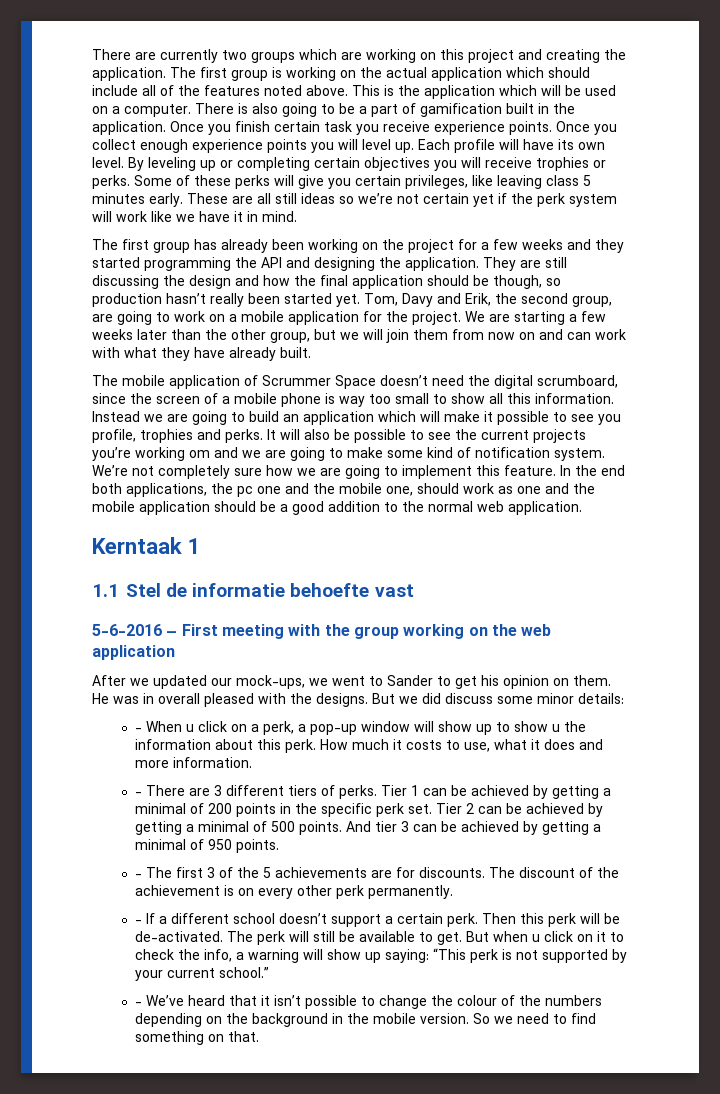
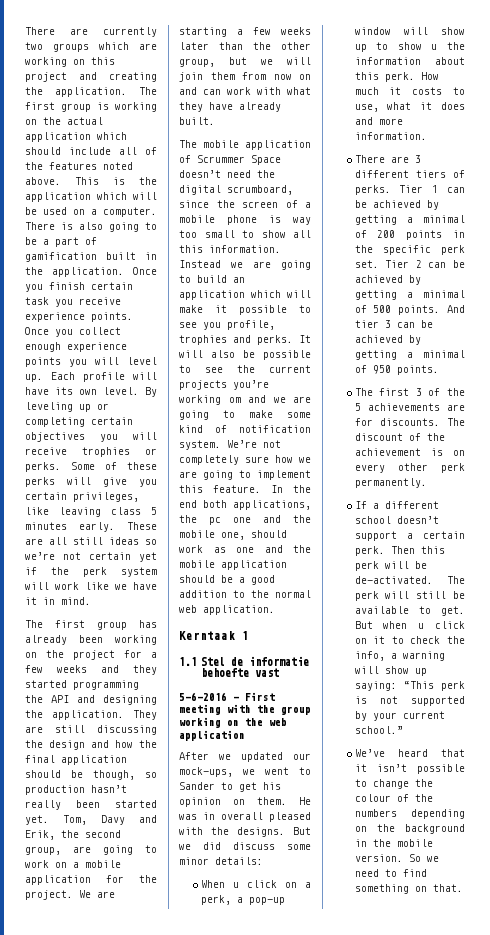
- - When u click on a perk, a pop-up window will show up to show u the information about this perk.
+ When u click on a perk, a pop-up window will show up to show u the information about this perk.
- - There are 3 different tiers of perks.
+ There are 3 different tiers of perks.
- - The first 3 of the 5 achievements are for discounts.
+ The first 3 of the 5 achievements are for discounts.
- - If a different school doesn’t support a certain perk.
+ If a different school doesn’t support a certain perk.
- - We’ve heard that it isn’t possible to change the colour of the numbers depending on the background in the mobile version.
+ We’ve heard that it isn’t possible to change the colour of the numbers depending on the background in the mobile version.

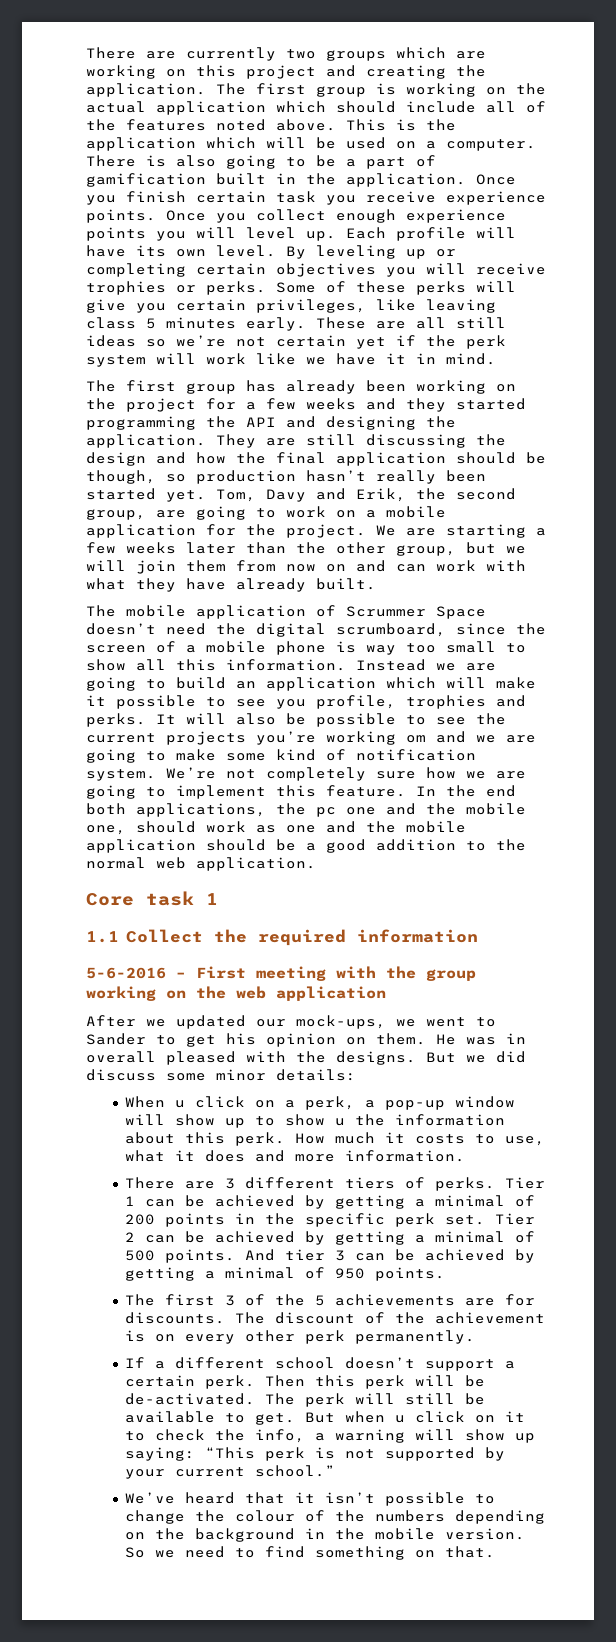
- Kerntaak 1
+ Core task 1
- 1.1 Stel de informatie behoefte vast
+ 1.1 Collect the required information

